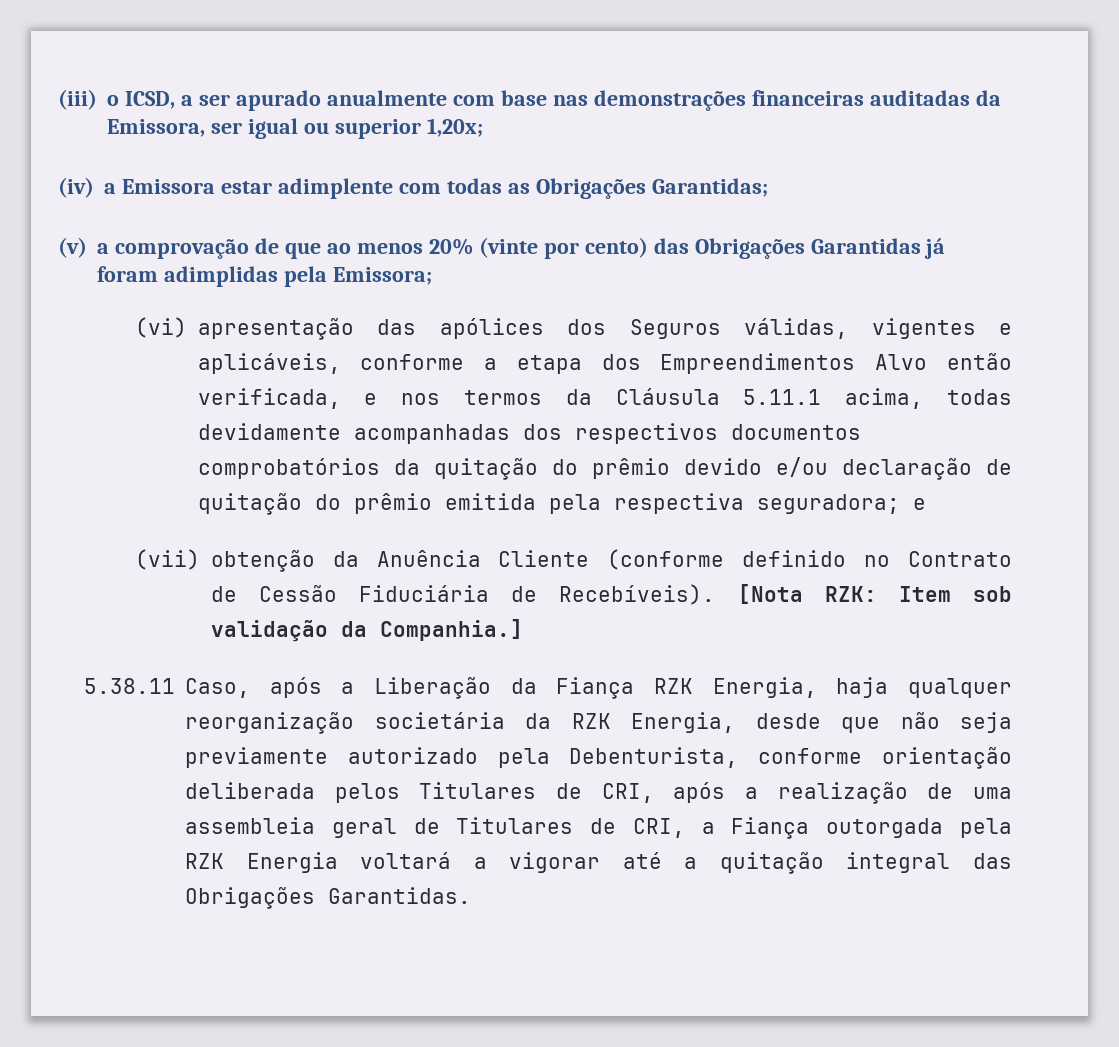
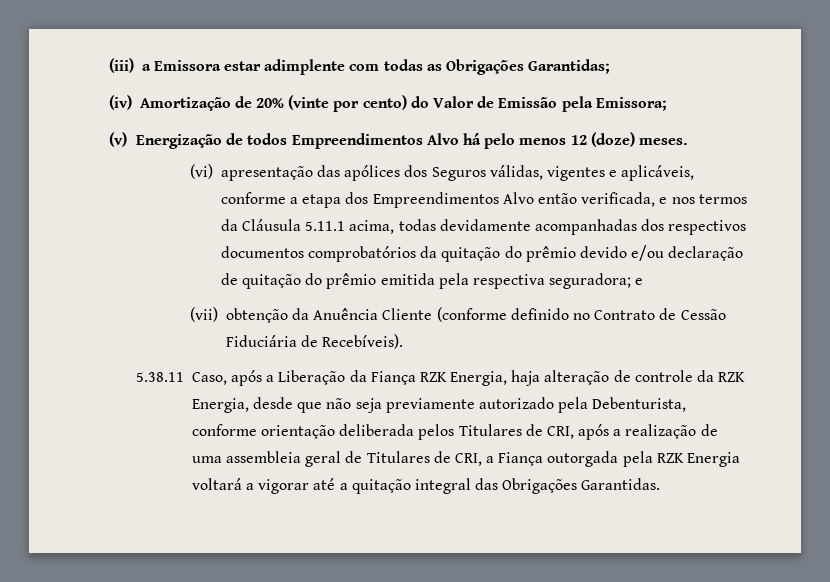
- (iii) o ICSD, a ser apurado anualmente com base nas demonstrações financeiras auditadas da Emissora, ser igual ou superior 1,20x;
- (iv) a Emissora estar adimplente com todas as Obrigações Garantidas;
+ (iii) a Emissora estar adimplente com todas as Obrigações Garantidas;
- (v) a comprovação de que ao menos 20% (vinte por cento) das Obrigações Garantidas já foram adimplidas pela Emissora;
+ (iv) Amortização de 20% (vinte por cento) do Valor de Emissão pela Emissora;
+ (v) Energização de todos Empreendimentos Alvo há pelo menos 12 (doze) meses.
- [Nota RZK: Item sob validação da Companhia.]
- 5.38.11 Caso, após a Liberação da Fiança RZK Energia, haja qualquer reorganização societária da RZK Energia, desde que não seja previamente autorizado pela Debenturista, conforme orientação deliberada pelos Titulares de CRI, após a realização de uma assembleia geral de Titulares de CRI, a Fiança outorgada pela RZK Energia voltará a vigorar até a quitação integral das Obrigações Garantidas.
+ 5.38.11 Caso, após a Liberação da Fiança RZK Energia, haja alteração de controle da RZK Energia, desde que não seja previamente autorizado pela Debenturista, conforme orientação deliberada pelos Titulares de CRI, após a realização de uma assembleia geral de Titulares de CRI, a Fiança outorgada pela RZK Energia voltará a vigorar até a quitação integral das Obrigações Garantidas.

